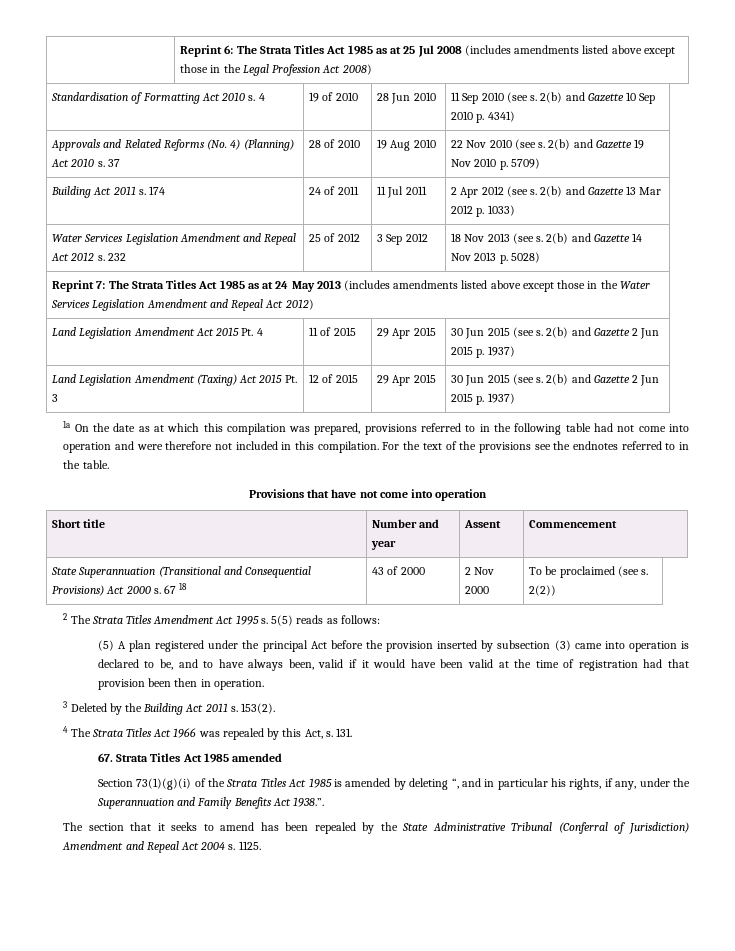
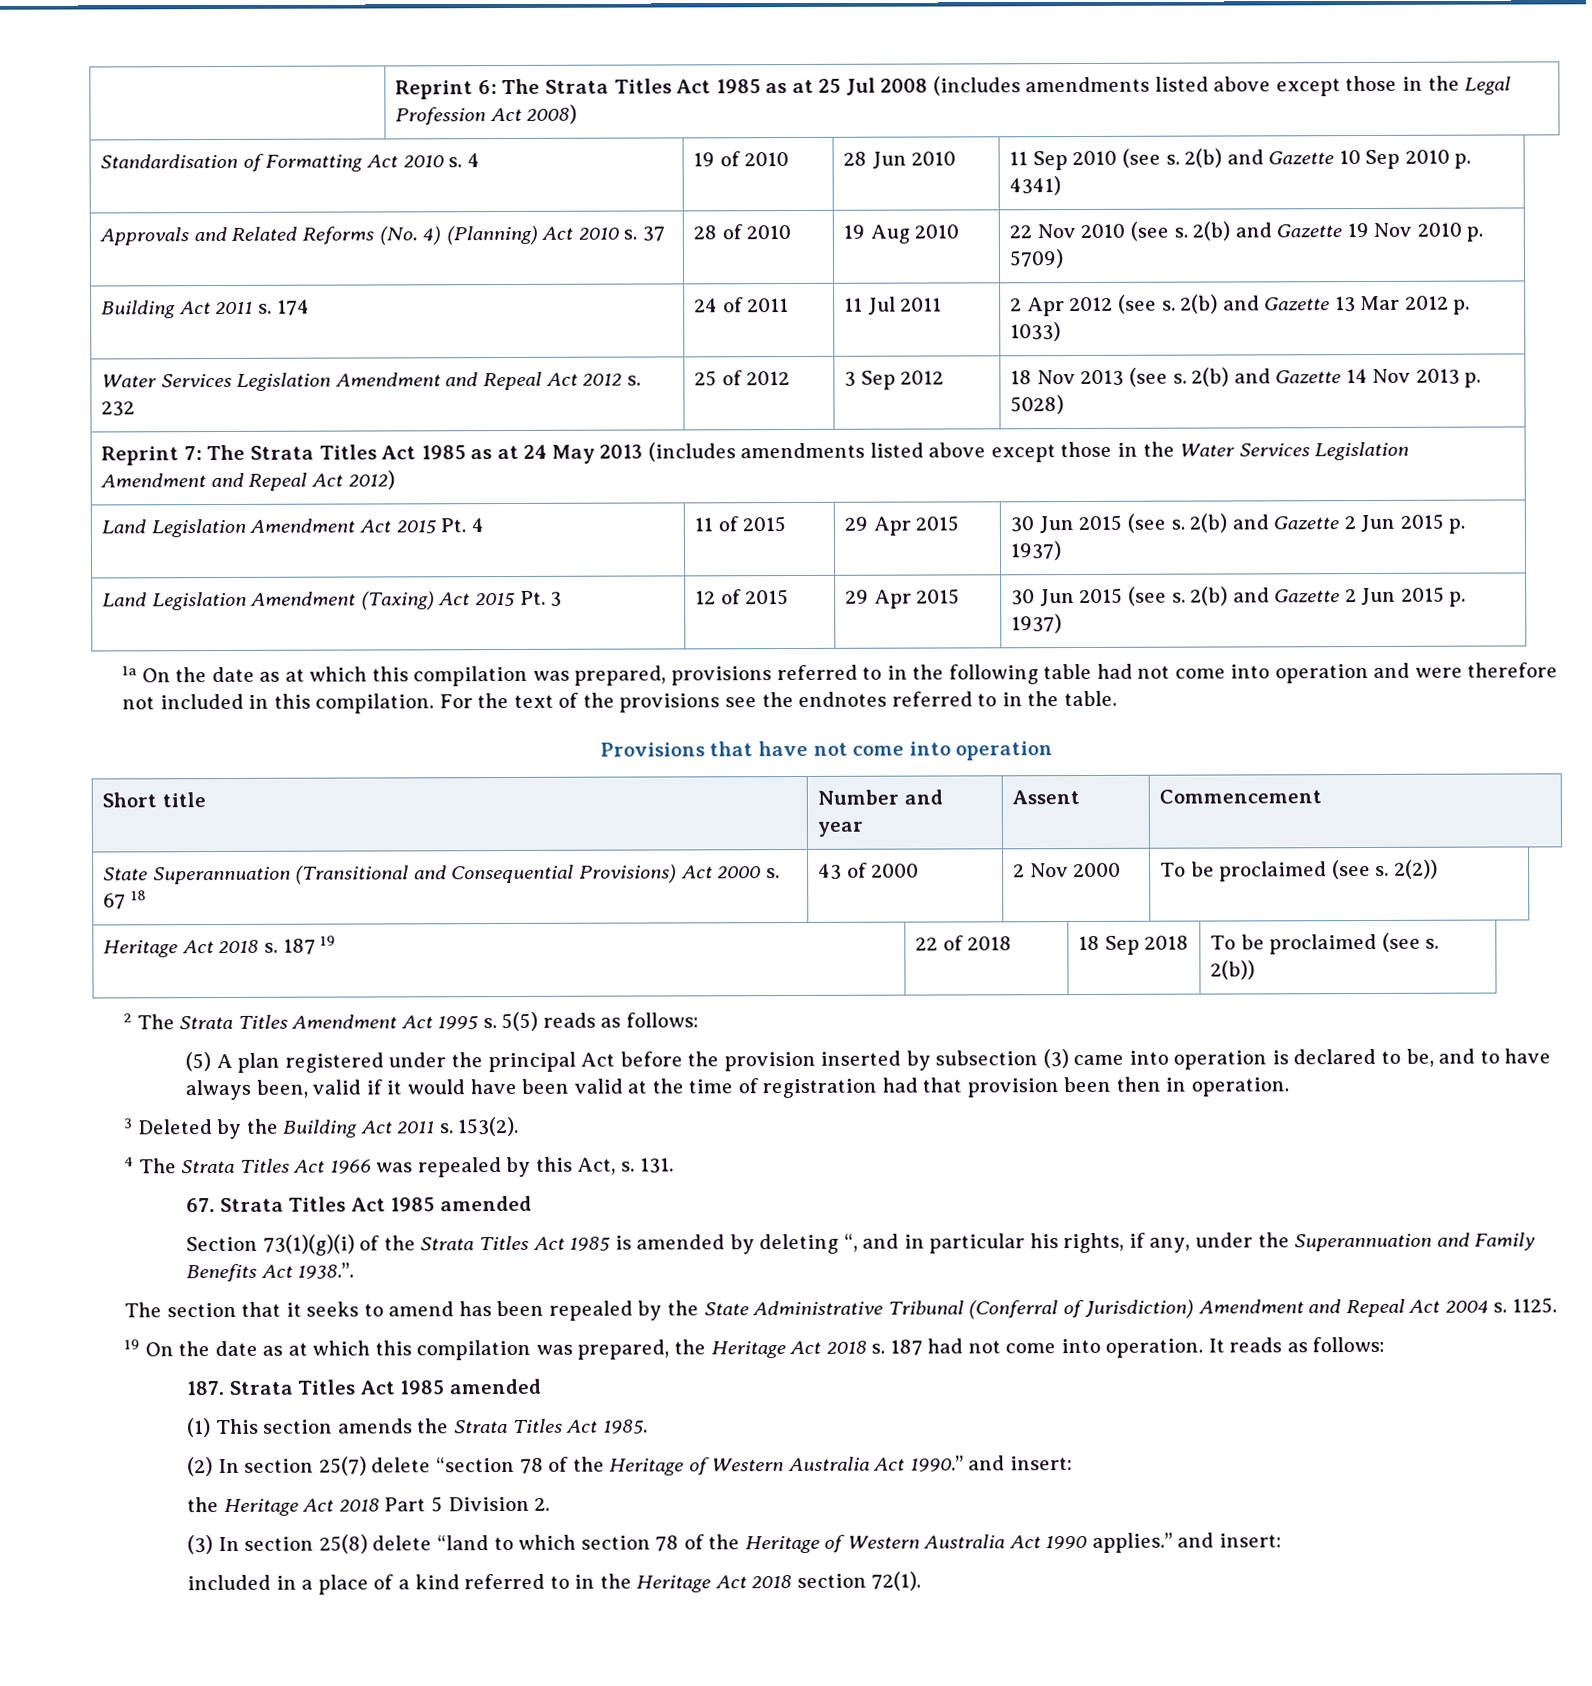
+ Heritage Act 2018 s. 187 19 | 22 of 2018 | 18 Sep 2018 | To be proclaimed (see s. 2(b))
+ 19 On the date as at which this compilation was prepared, the Heritage Act 2018 s. 187 had not come into operation. It reads as follows:
+ 187. Strata Titles Act 1985 amended
+ (1) This section amends the Strata Titles Act 1985.
+ (2) In section 25(7) delete “section 78 of the Heritage of Western Australia Act 1990.” and insert:
+ the Heritage Act 2018 Part 5 Division 2.
+ (3) In section 25(8) delete “land to which section 78 of the Heritage of Western Australia Act 1990 applies.” and insert:
+ included in a place of a kind referred to in the Heritage Act 2018 section 72(1).

